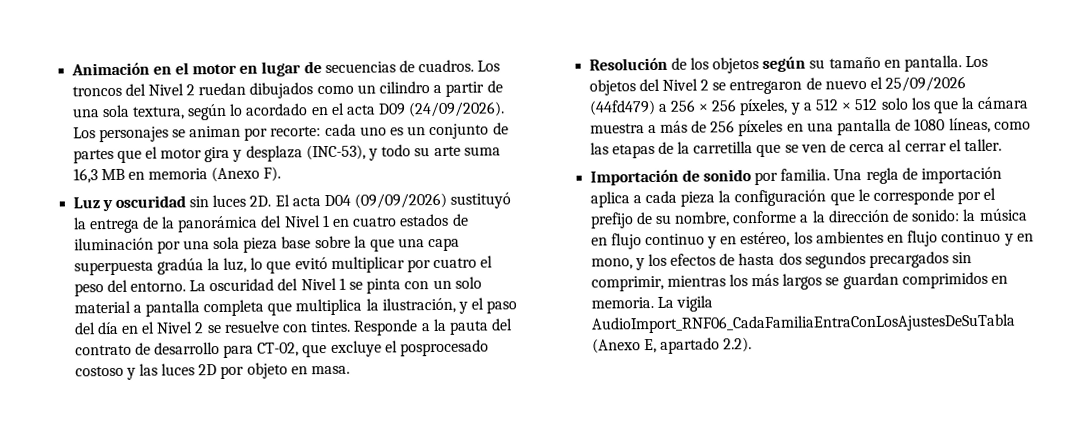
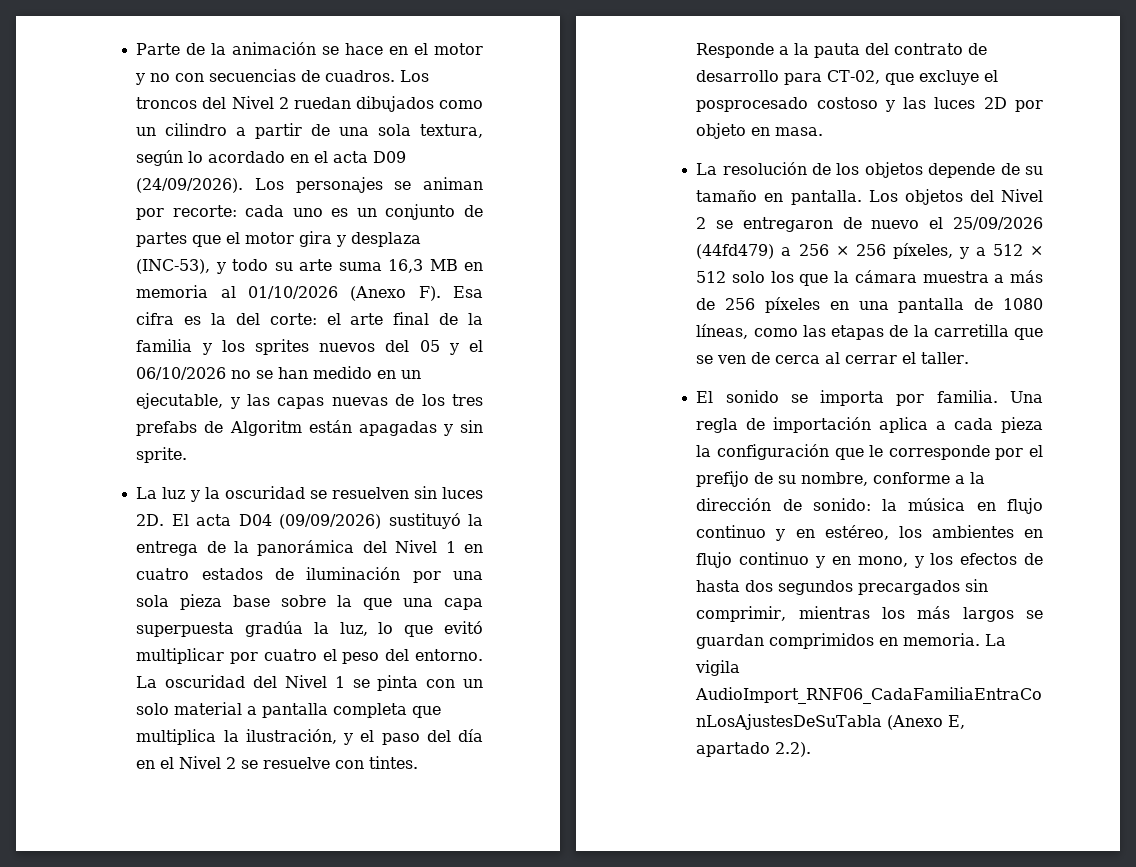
- Animación en el motor en lugar de secuencias de cuadros.
+ Parte de la animación se hace en el motor y no con secuencias de cuadros.
- Los personajes se animan por recorte: cada uno es un conjunto de partes que el motor gira y desplaza (INC-53), y todo su arte suma 16,3 MB en memoria (Anexo F).
- Luz y oscuridad sin luces 2D.
+ Los personajes se animan por recorte: cada uno es un conjunto de partes que el motor gira y desplaza (INC-53), y todo su arte suma 16,3 MB en memoria al 01/10/2026 (Anexo F). Esa cifra es la del corte: el arte final de la familia y los sprites nuevos del 05 y el 06/10/2026 no se han medido en un ejecutable, y las capas nuevas de los tres prefabs de Algoritm están apagadas y sin sprite.
+ La luz y la oscuridad se resuelven sin luces 2D.
- Resolución de los objetos según su tamaño en pantalla.
+ La resolución de los objetos depende de su tamaño en pantalla.
- Importación de sonido por familia.
+ El sonido se importa por familia.

